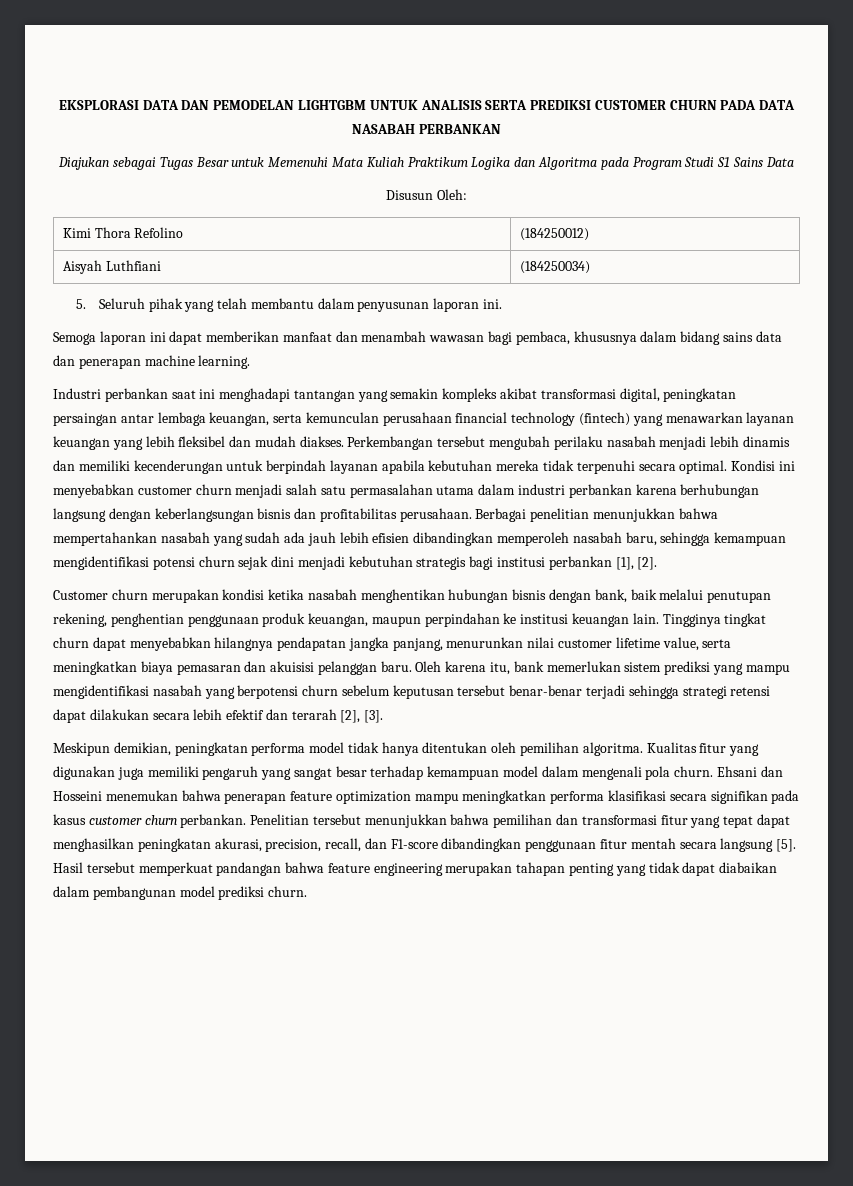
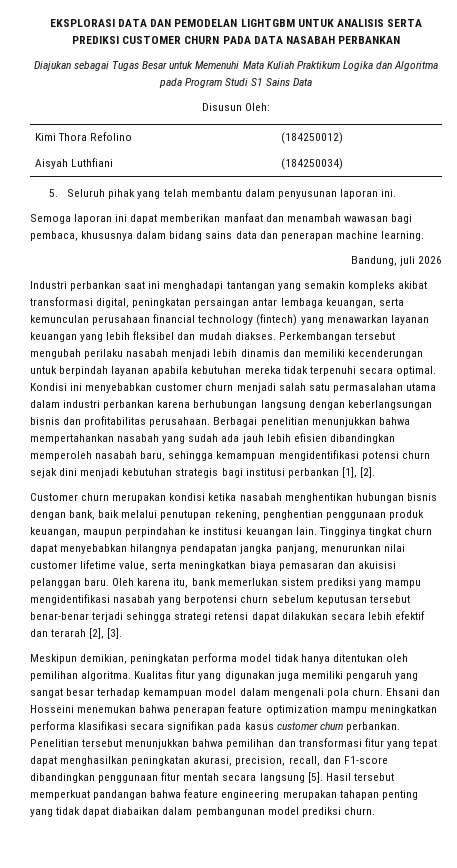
+ Bandung, juli 2026

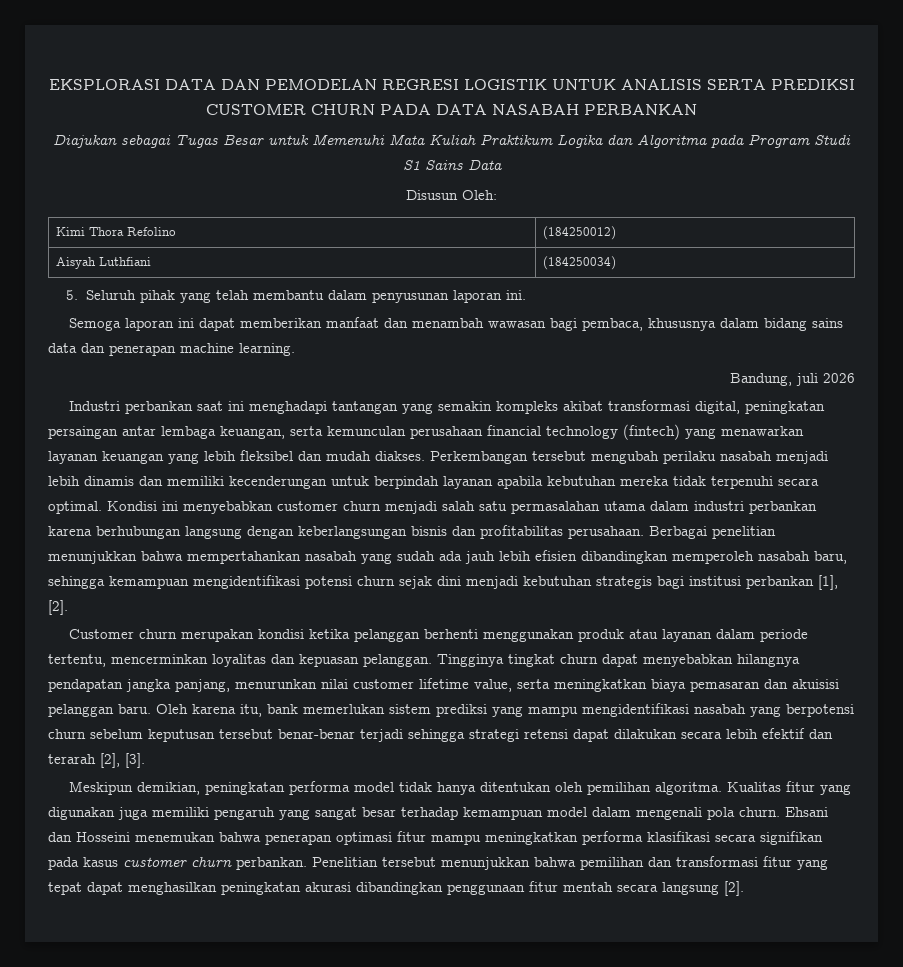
- EKSPLORASI DATA DAN PEMODELAN LIGHTGBM UNTUK ANALISIS SERTA PREDIKSI CUSTOMER CHURN PADA DATA NASABAH PERBANKAN
+ EKSPLORASI DATA DAN PEMODELAN REGRESI LOGISTIK UNTUK ANALISIS SERTA PREDIKSI CUSTOMER CHURN PADA DATA NASABAH PERBANKAN
- Customer churn merupakan kondisi ketika nasabah menghentikan hubungan bisnis dengan bank, baik melalui penutupan rekening, penghentian penggunaan produk keuangan, maupun perpindahan ke institusi keuangan lain.
+ Customer churn merupakan kondisi ketika pelanggan berhenti menggunakan produk atau layanan dalam periode tertentu, mencerminkan loyalitas dan kepuasan pelanggan.
- Ehsani dan Hosseini menemukan bahwa penerapan feature optimization mampu meningkatkan performa klasifikasi secara signifikan pada kasus customer churn perbankan.
+ Ehsani dan Hosseini menemukan bahwa penerapan optimasi fitur mampu meningkatkan performa klasifikasi secara signifikan pada kasus customer churn perbankan.
- Penelitian tersebut menunjukkan bahwa pemilihan dan transformasi fitur yang tepat dapat menghasilkan peningkatan akurasi, precision, recall, dan F1-score dibandingkan penggunaan fitur mentah secara langsung [5]. Hasil tersebut memperkuat pandangan bahwa feature engineering merupakan tahapan penting yang tidak dapat diabaikan dalam pembangunan model prediksi churn.
+ Penelitian tersebut menunjukkan bahwa pemilihan dan transformasi fitur yang tepat dapat menghasilkan peningkatan akurasi dibandingkan penggunaan fitur mentah secara langsung [2].

